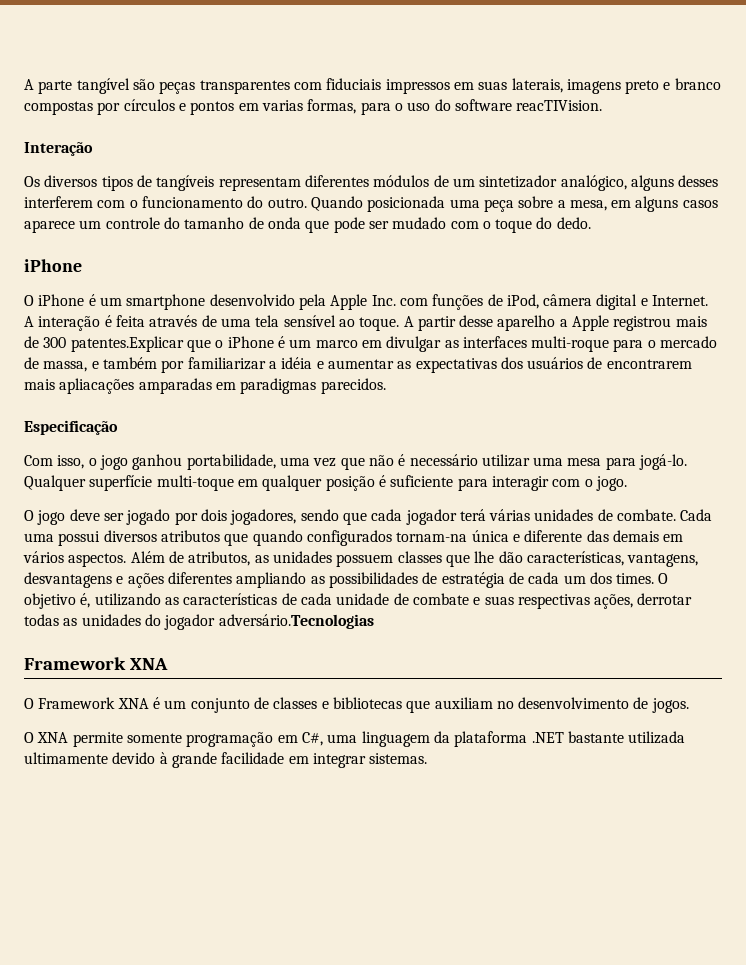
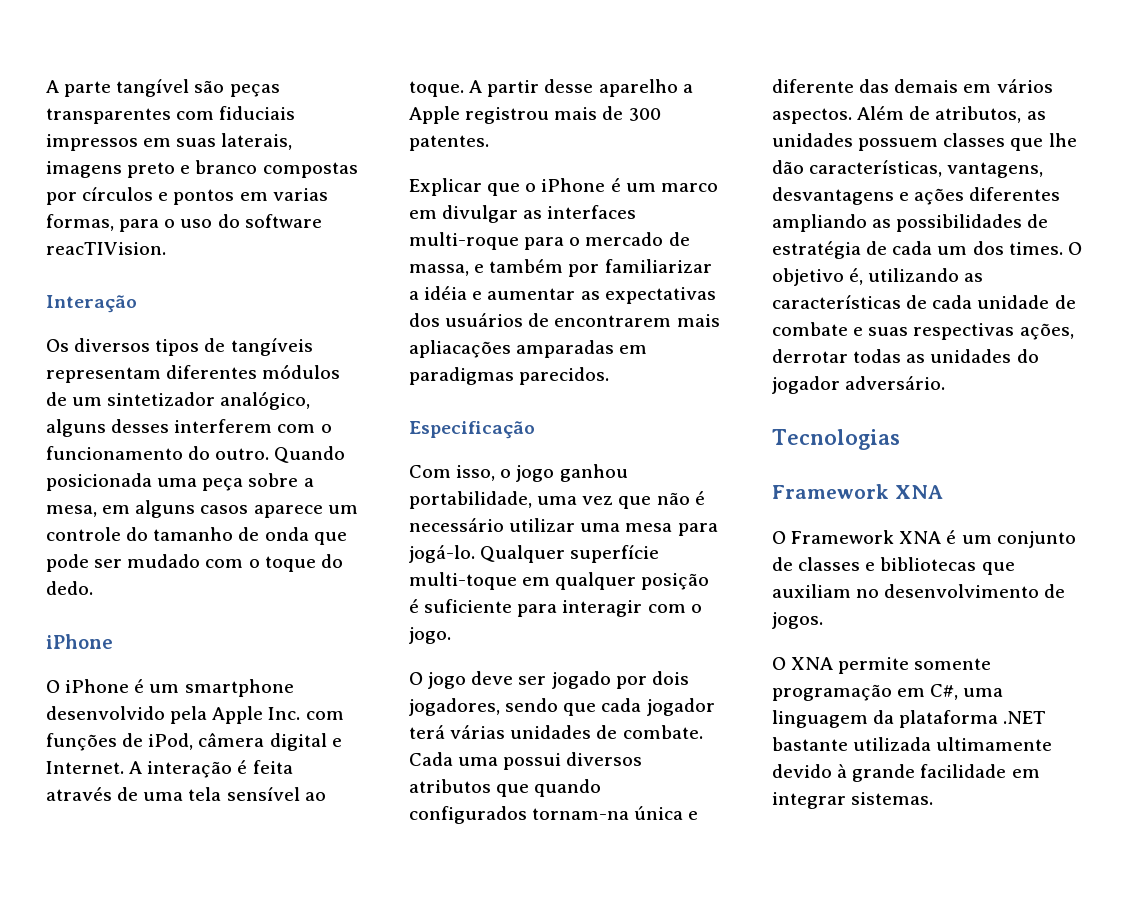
- A partir desse aparelho a Apple registrou mais de 300 patentes.Explicar que o iPhone é um marco em divulgar as interfaces multi-roque para o mercado de massa, e também por familiarizar a idéia e aumentar as expectativas dos usuários de encontrarem mais apliacações amparadas em paradigmas parecidos.
+ A partir desse aparelho a Apple registrou mais de 300 patentes.
+ Explicar que o iPhone é um marco em divulgar as interfaces multi-roque para o mercado de massa, e também por familiarizar a idéia e aumentar as expectativas dos usuários de encontrarem mais apliacações amparadas em paradigmas parecidos.
- O objetivo é, utilizando as características de cada unidade de combate e suas respectivas ações, derrotar todas as unidades do jogador adversário.Tecnologias
+ O objetivo é, utilizando as características de cada unidade de combate e suas respectivas ações, derrotar todas as unidades do jogador adversário.
+ Tecnologias

